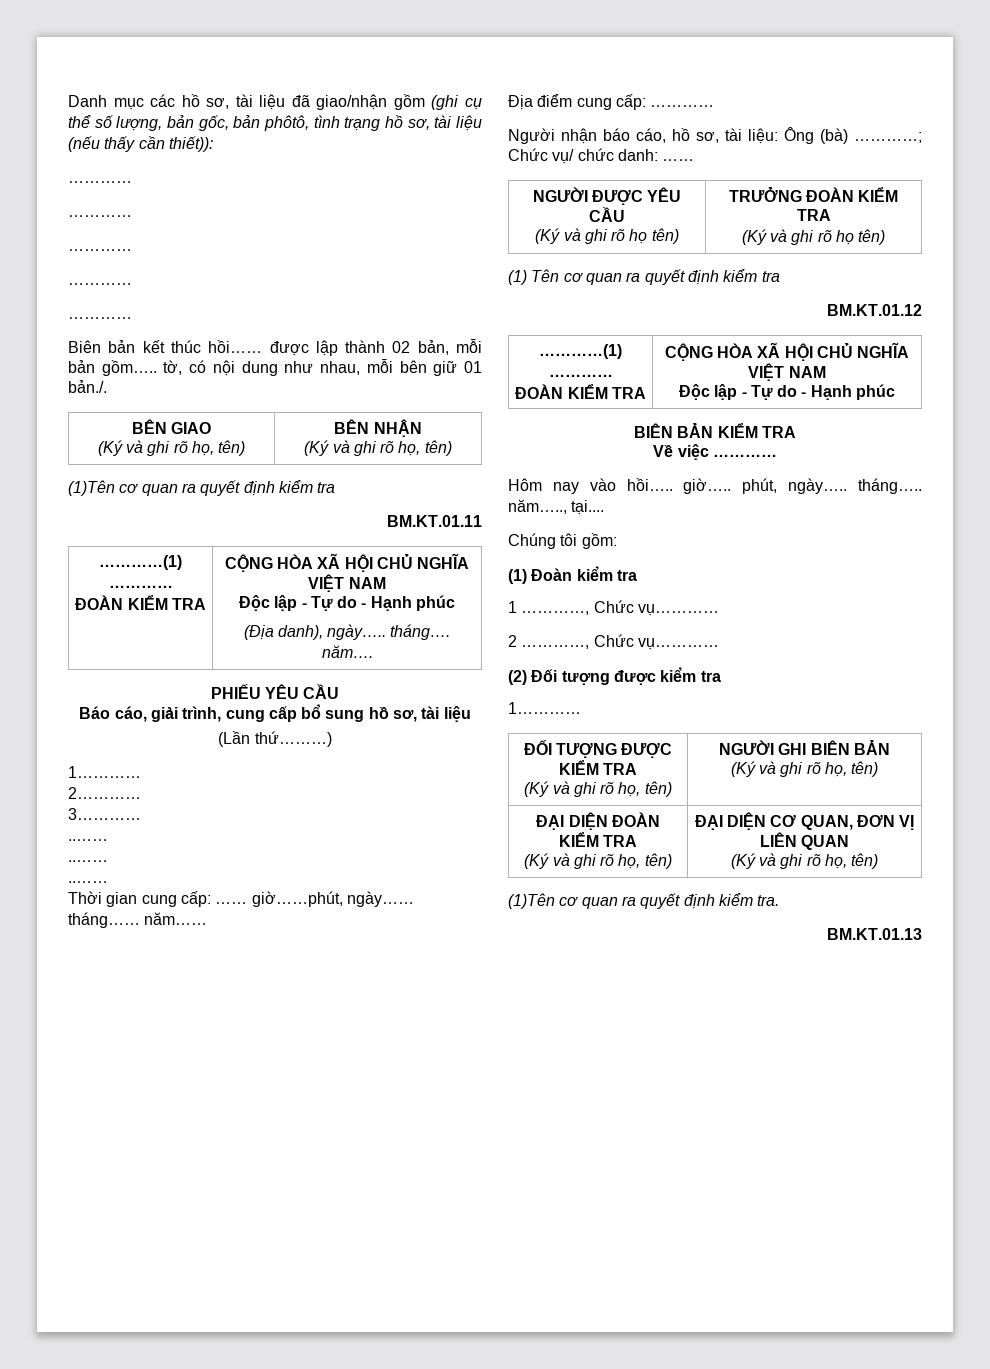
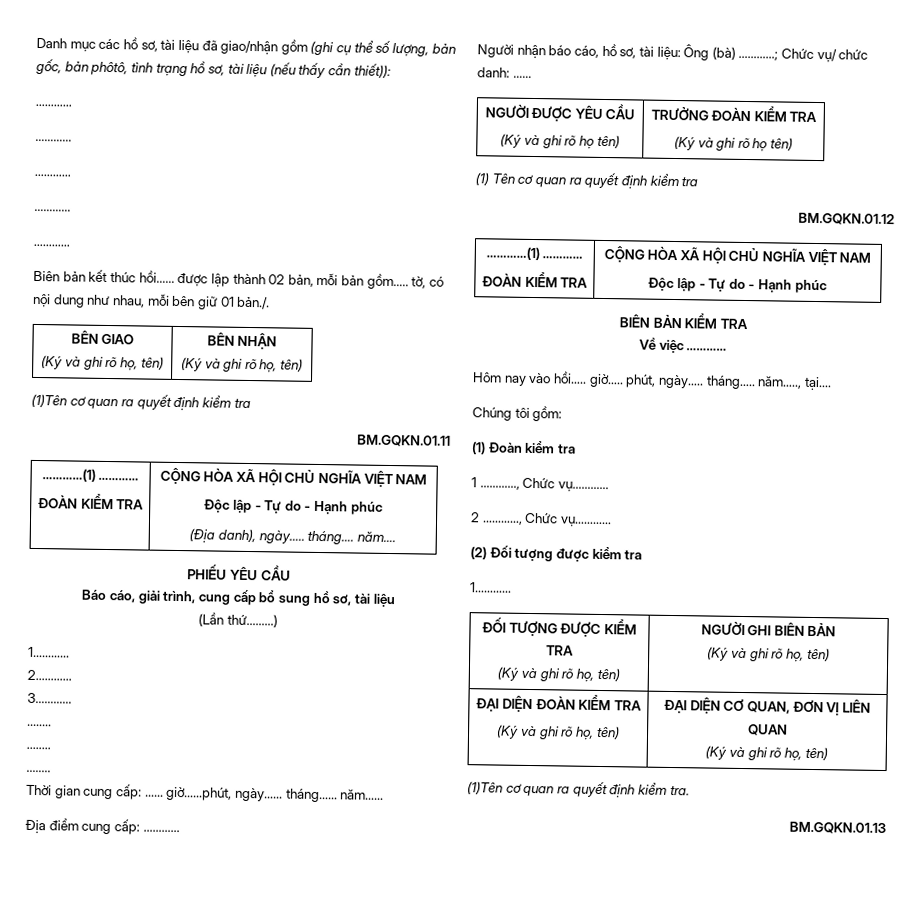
- BM.KT.01.11
+ BM.GQKN.01.11
- BM.KT.01.12
+ BM.GQKN.01.12
- BM.KT.01.13
+ BM.GQKN.01.13

